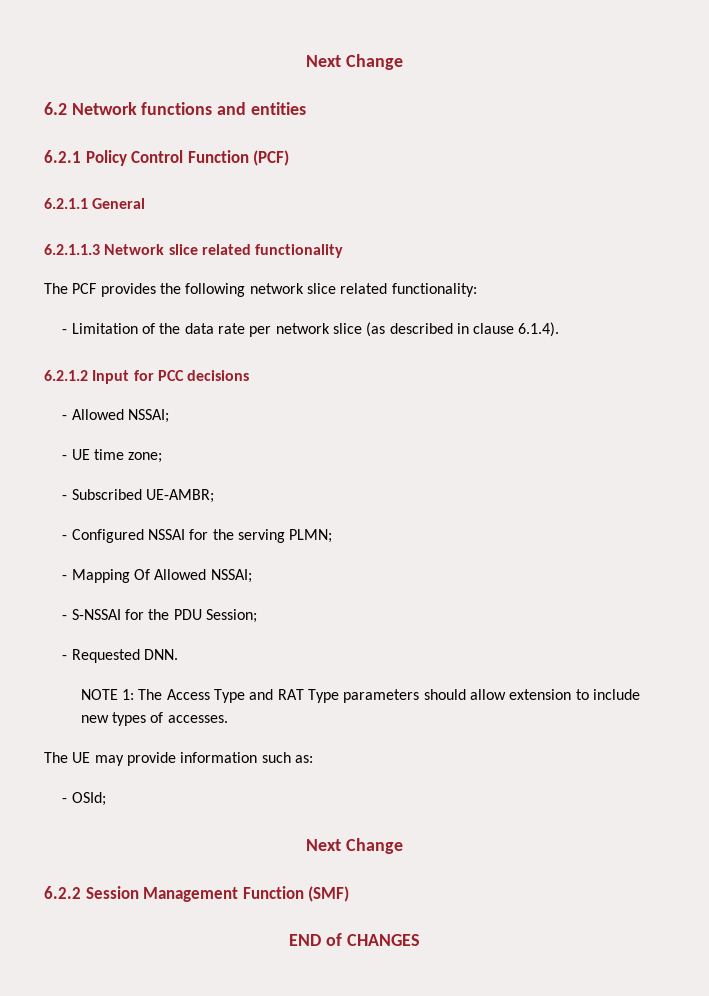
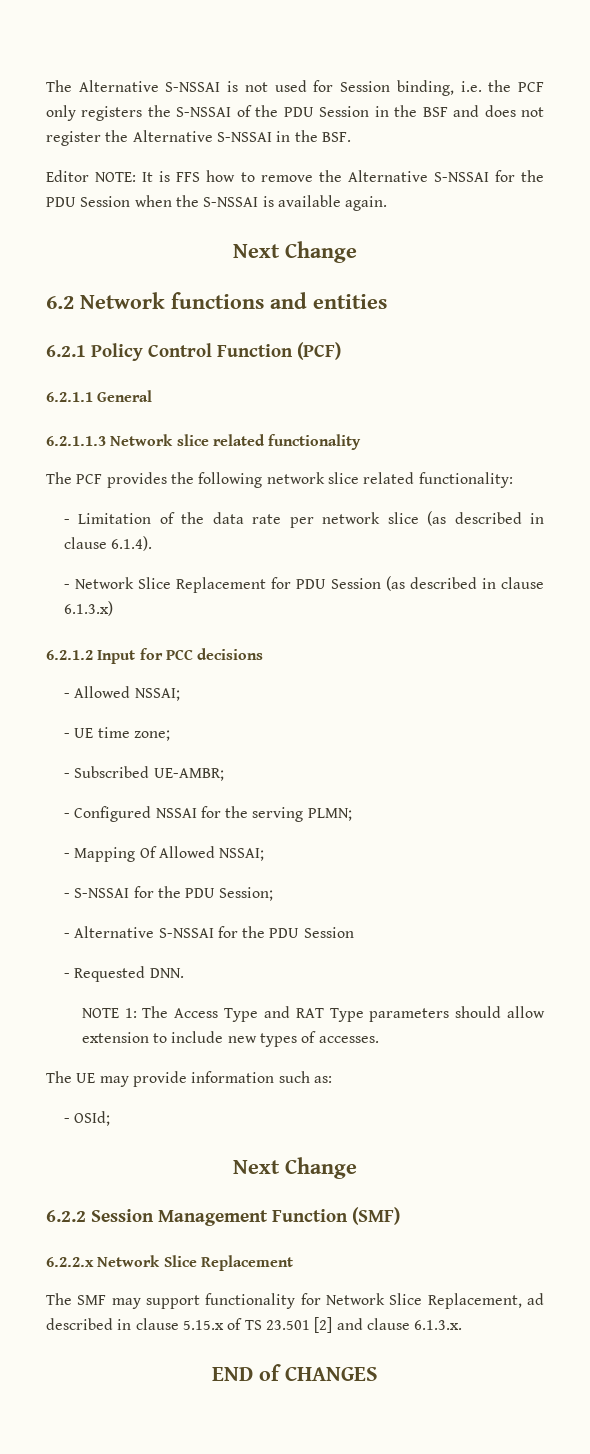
+ The Alternative S-NSSAI is not used for Session binding, i.e. the PCF only registers the S-NSSAI of the PDU Session in the BSF and does not register the Alternative S-NSSAI in the BSF.
+ Editor NOTE: It is FFS how to remove the Alternative S-NSSAI for the PDU Session when the S-NSSAI is available again.
+ - Network Slice Replacement for PDU Session (as described in clause 6.1.3.x)
+ - Alternative S-NSSAI for the PDU Session
+ 6.2.2.x Network Slice Replacement
+ The SMF may support functionality for Network Slice Replacement, ad described in clause 5.15.x of TS 23.501 [2] and clause 6.1.3.x.

